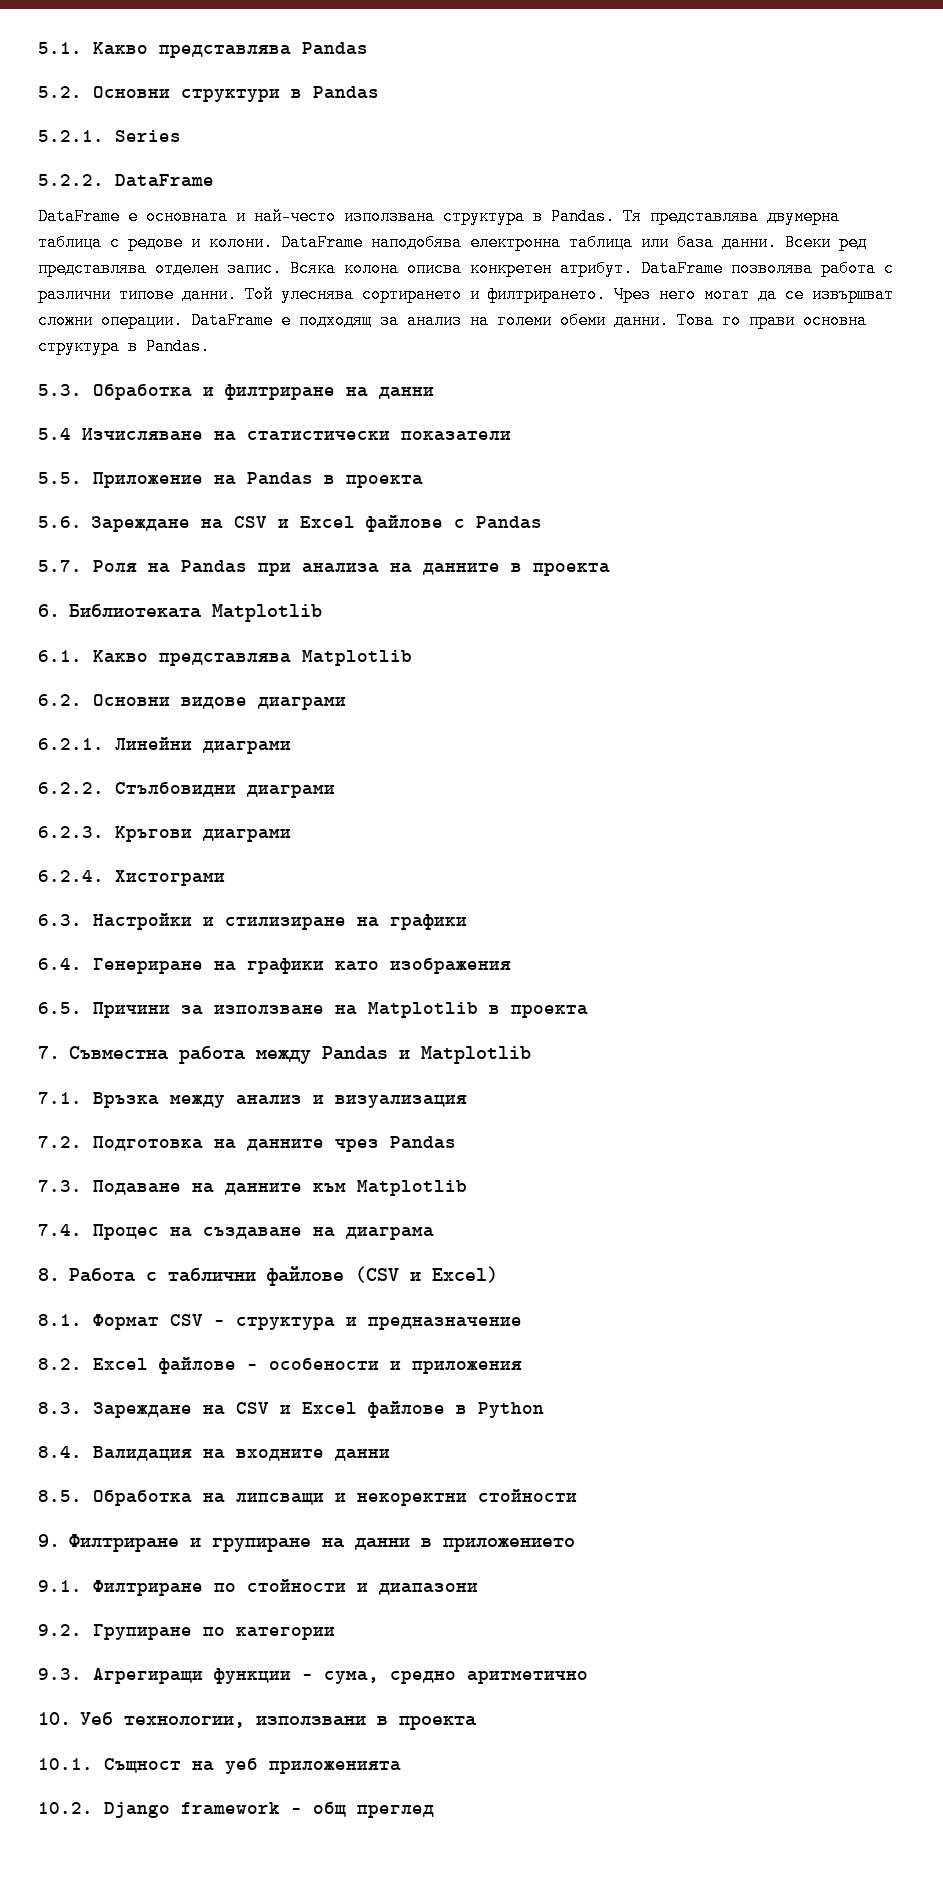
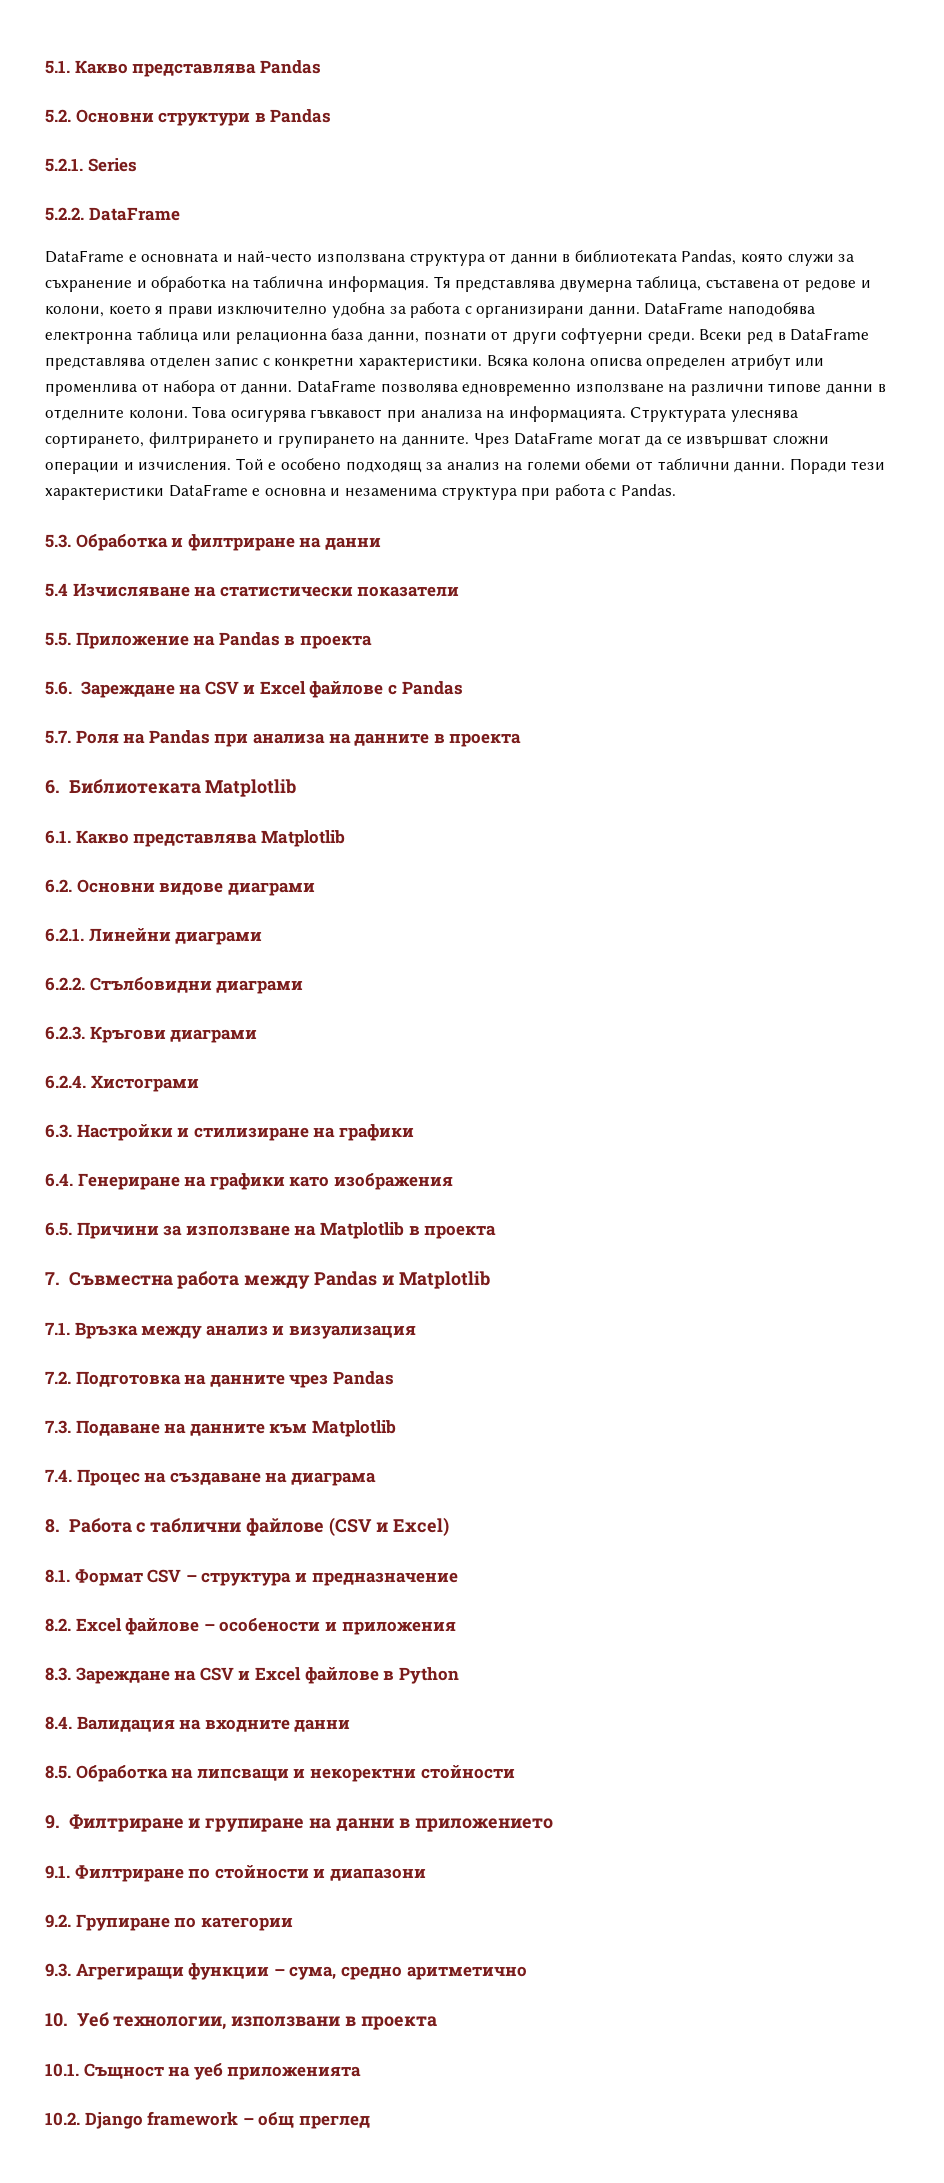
- DataFrame е основната и най-често използвана структура в Pandas. Тя представлява двумерна таблица с редове и колони.
+ DataFrame е основната и най-често използвана структура от данни в библиотеката Pandas, която служи за съхранение и обработка на таблична информация. Тя представлява двумерна таблица, съставена от редове и колони, което я прави изключително удобна за работа с организирани данни.
- DataFrame наподобява електронна таблица или база данни. Всеки ред представлява отделен запис. Всяка колона описва конкретен атрибут. DataFrame позволява работа с различни типове данни. Той улеснява сортирането и филтрирането. Чрез него могат да се извършват сложни операции. DataFrame е подходящ за анализ на големи обеми данни. Това го прави основна структура в Pandas.
+ DataFrame наподобява електронна таблица или релационна база данни, познати от други софтуерни среди. Всеки ред в DataFrame представлява отделен запис с конкретни характеристики. Всяка колона описва определен атрибут или променлива от набора от данни. DataFrame позволява едновременно използване на различни типове данни в отделните колони. Това осигурява гъвкавост при анализа на информацията. Структурата улеснява сортирането, филтрирането и групирането на данните. Чрез DataFrame могат да се извършват сложни операции и изчисления. Той е особено подходящ за анализ на големи обеми от таблични данни. Поради тези характеристики DataFrame е основна и незаменима структура при работа с Pandas.

